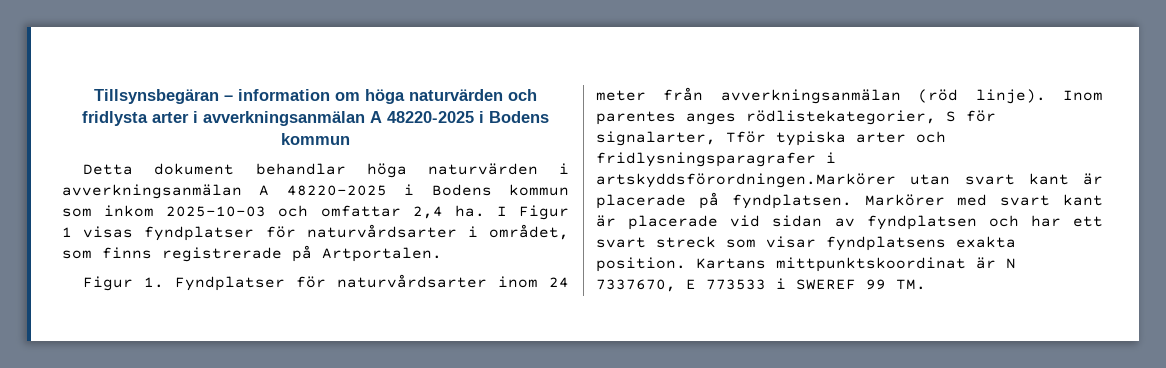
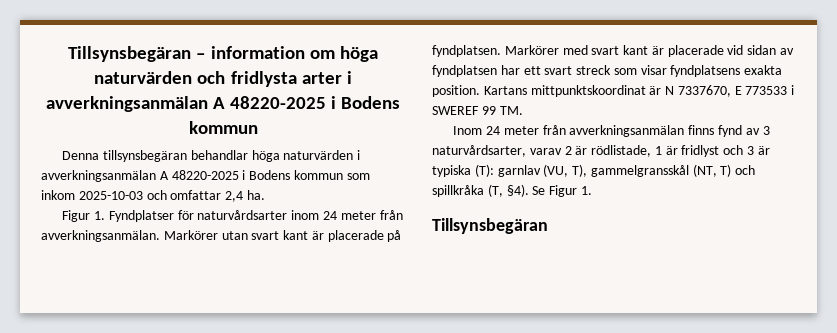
- Detta dokument behandlar höga naturvärden i avverkningsanmälan A 48220-2025 i Bodens kommun som inkom 2025-10-03 och omfattar 2,4 ha. I Figur 1 visas fyndplatser för naturvårdsarter i området, som finns registrerade på Artportalen.
+ Denna tillsynsbegäran behandlar höga naturvärden i avverkningsanmälan A 48220-2025 i Bodens kommun som inkom 2025-10-03 och omfattar 2,4 ha.
- Figur 1. Fyndplatser för naturvårdsarter inom 24 meter från avverkningsanmälan (röd linje). Inom parentes anges rödlistekategorier, S för signalarter, Tför typiska arter och fridlysningsparagrafer i artskyddsförordningen.Markörer utan svart kant är placerade på fyndplatsen.
+ Figur 1. Fyndplatser för naturvårdsarter inom 24 meter från avverkningsanmälan. Markörer utan svart kant är placerade på fyndplatsen.
- Markörer med svart kant är placerade vid sidan av fyndplatsen och har ett svart streck som visar fyndplatsens exakta position.
+ Markörer med svart kant är placerade vid sidan av fyndplatsen har ett svart streck som visar fyndplatsens exakta position.
+ Inom 24 meter från avverkningsanmälan finns fynd av 3 naturvårdsarter, varav 2 är rödlistade, 1 är fridlyst och 3 är typiska (T): garnlav (VU, T), gammelgransskål (NT, T) och spillkråka (T, §4). Se Figur 1.
+ Tillsynsbegäran

